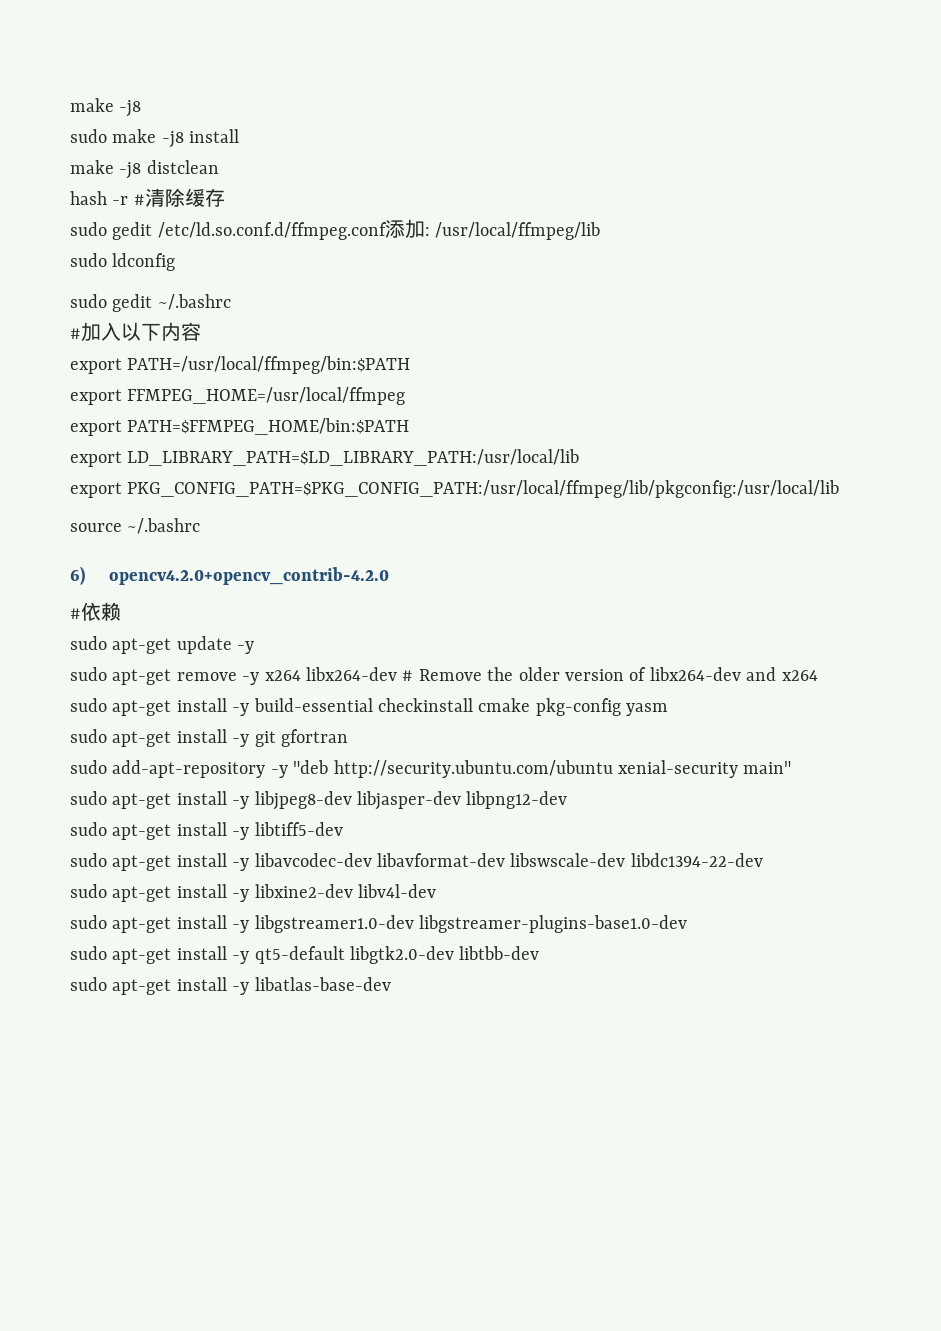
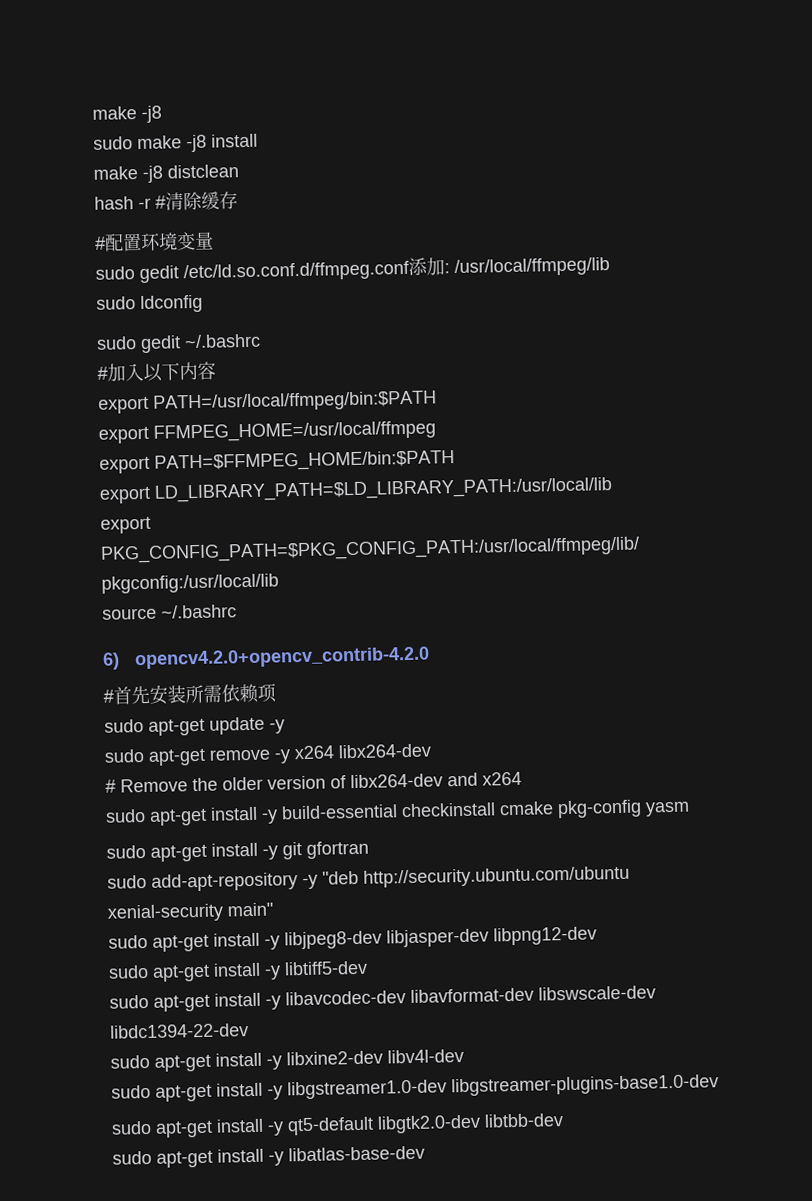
+ #配置环境变量
- #依赖
+ #首先安装所需依赖项
- sudo apt-get remove -y x264 libx264-dev # Remove the older version of libx264-dev and x264
+ sudo apt-get remove -y x264 libx264-dev
+ # Remove the older version of libx264-dev and x264

